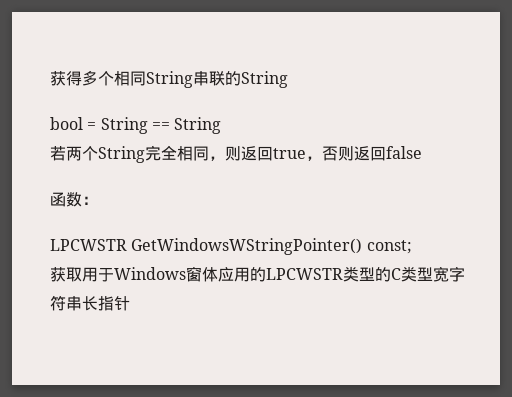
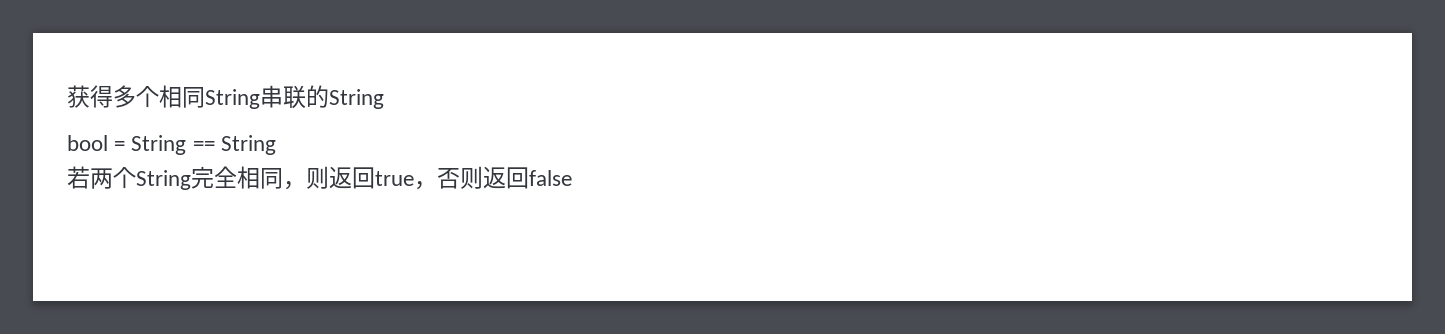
- 函数：
- LPCWSTR GetWindowsWStringPointer() const;
- 获取用于Windows窗体应用的LPCWSTR类型的C类型宽字符串长指针

